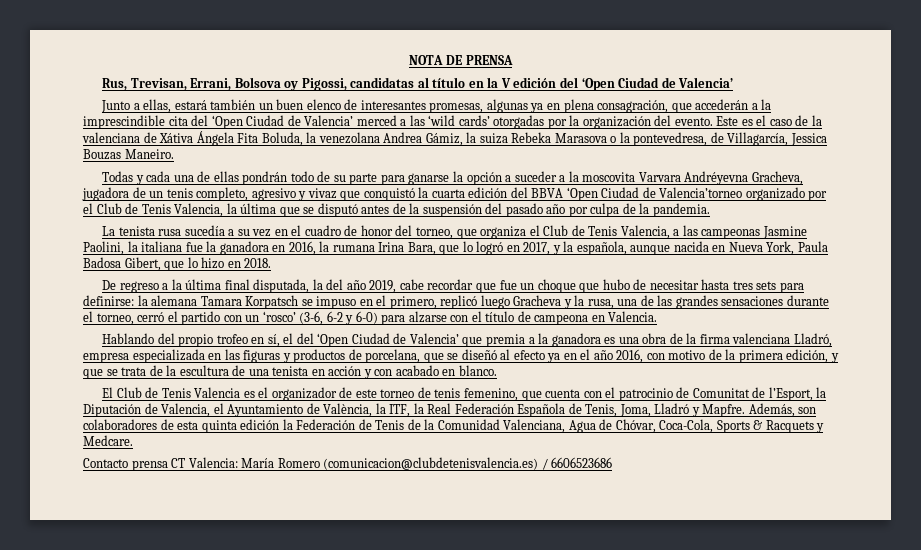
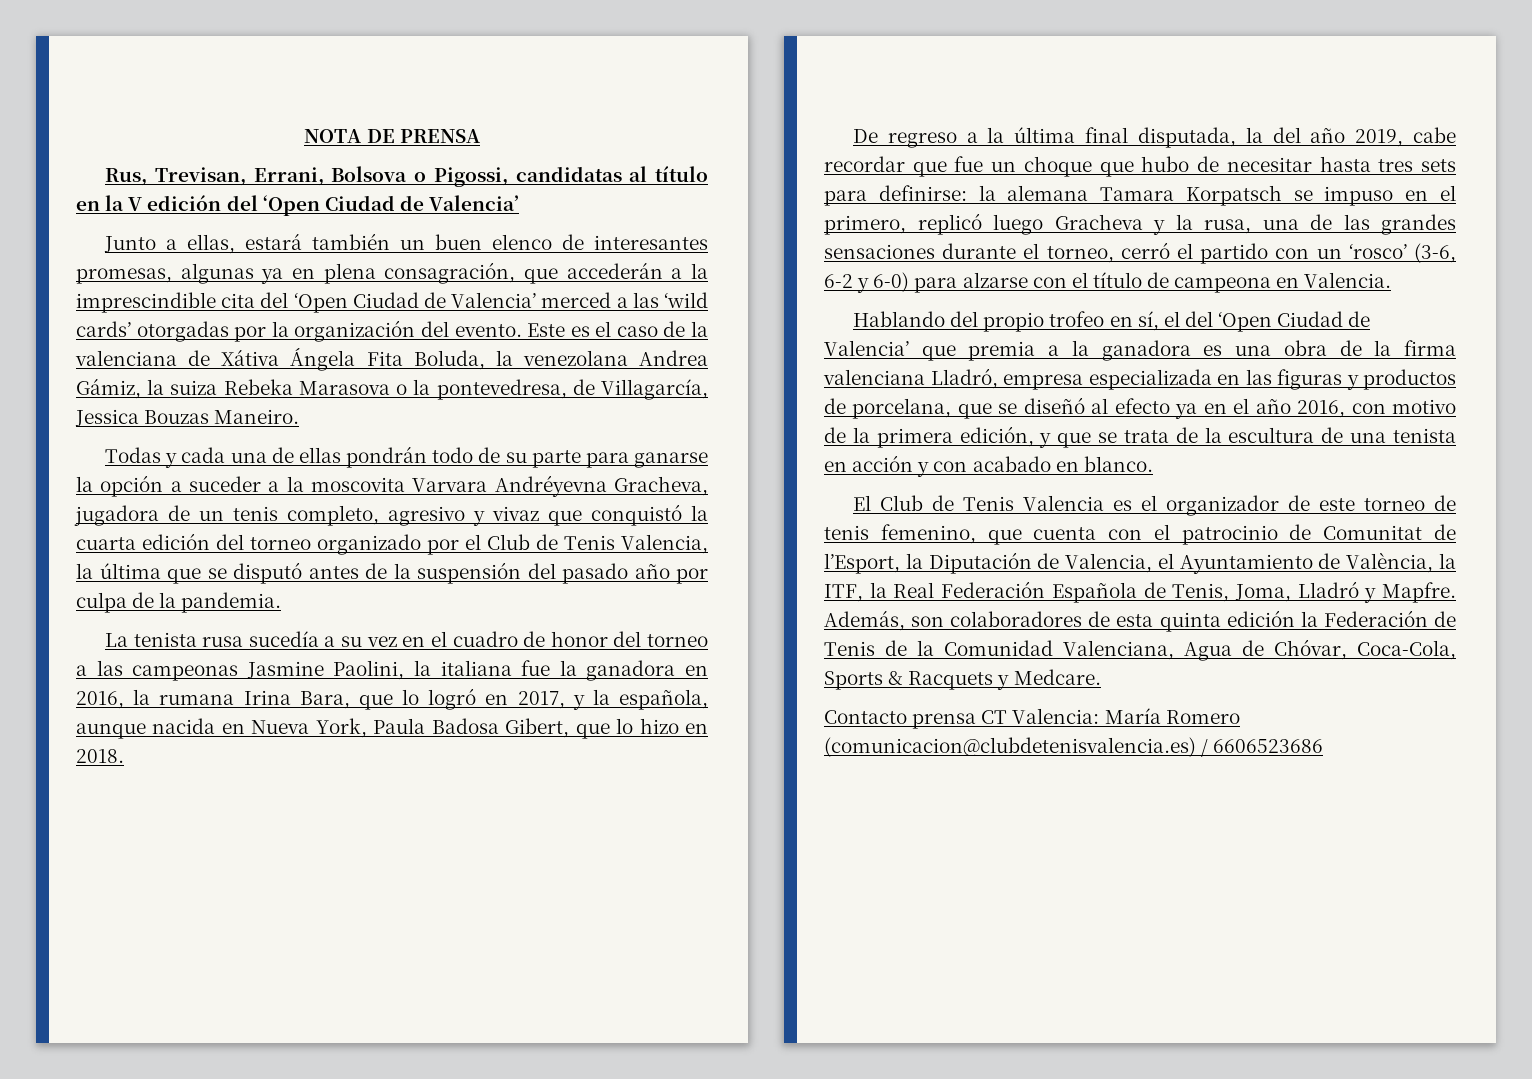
- Rus, Trevisan, Errani, Bolsova oy Pigossi, candidatas al título en la V edición del ‘Open Ciudad de Valencia’
+ Rus, Trevisan, Errani, Bolsova o Pigossi, candidatas al título en la V edición del ‘Open Ciudad de Valencia’
- Todas y cada una de ellas pondrán todo de su parte para ganarse la opción a suceder a la moscovita Varvara Andréyevna Gracheva, jugadora de un tenis completo, agresivo y vivaz que conquistó la cuarta edición del BBVA ‘Open Ciudad de Valencia’torneo organizado por el Club de Tenis Valencia, la última que se disputó antes de la suspensión del pasado año por culpa de la pandemia.
+ Todas y cada una de ellas pondrán todo de su parte para ganarse la opción a suceder a la moscovita Varvara Andréyevna Gracheva, jugadora de un tenis completo, agresivo y vivaz que conquistó la cuarta edición del torneo organizado por el Club de Tenis Valencia, la última que se disputó antes de la suspensión del pasado año por culpa de la pandemia.
- La tenista rusa sucedía a su vez en el cuadro de honor del torneo, que organiza el Club de Tenis Valencia, a las campeonas Jasmine Paolini, la italiana fue la ganadora en 2016, la rumana Irina Bara, que lo logró en 2017, y la española, aunque nacida en Nueva York, Paula Badosa Gibert, que lo hizo en 2018.
+ La tenista rusa sucedía a su vez en el cuadro de honor del torneo a las campeonas Jasmine Paolini, la italiana fue la ganadora en 2016, la rumana Irina Bara, que lo logró en 2017, y la española, aunque nacida en Nueva York, Paula Badosa Gibert, que lo hizo en 2018.

